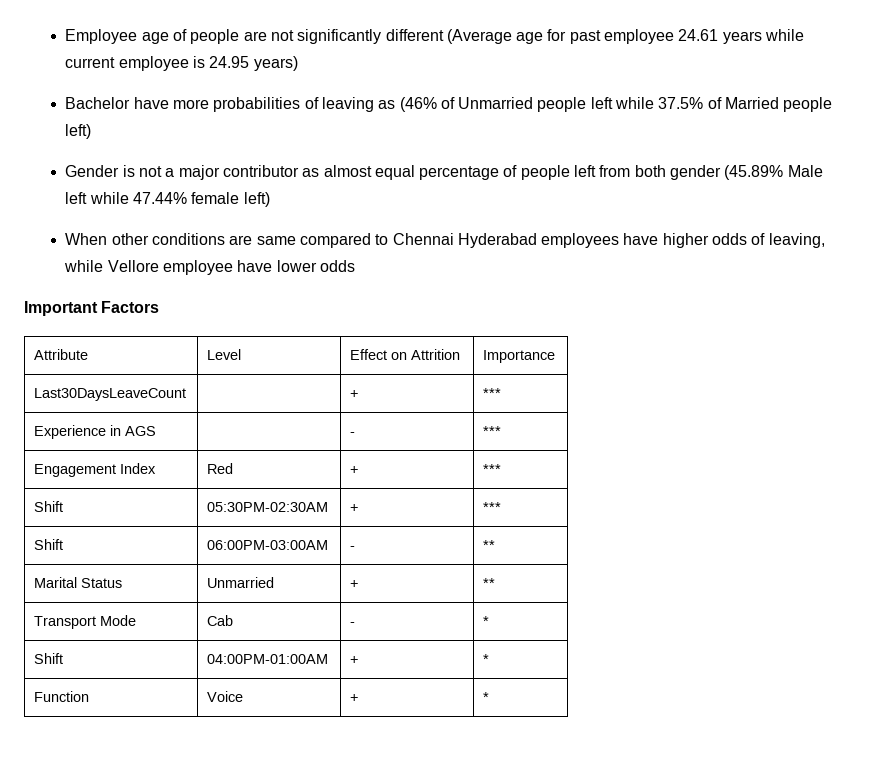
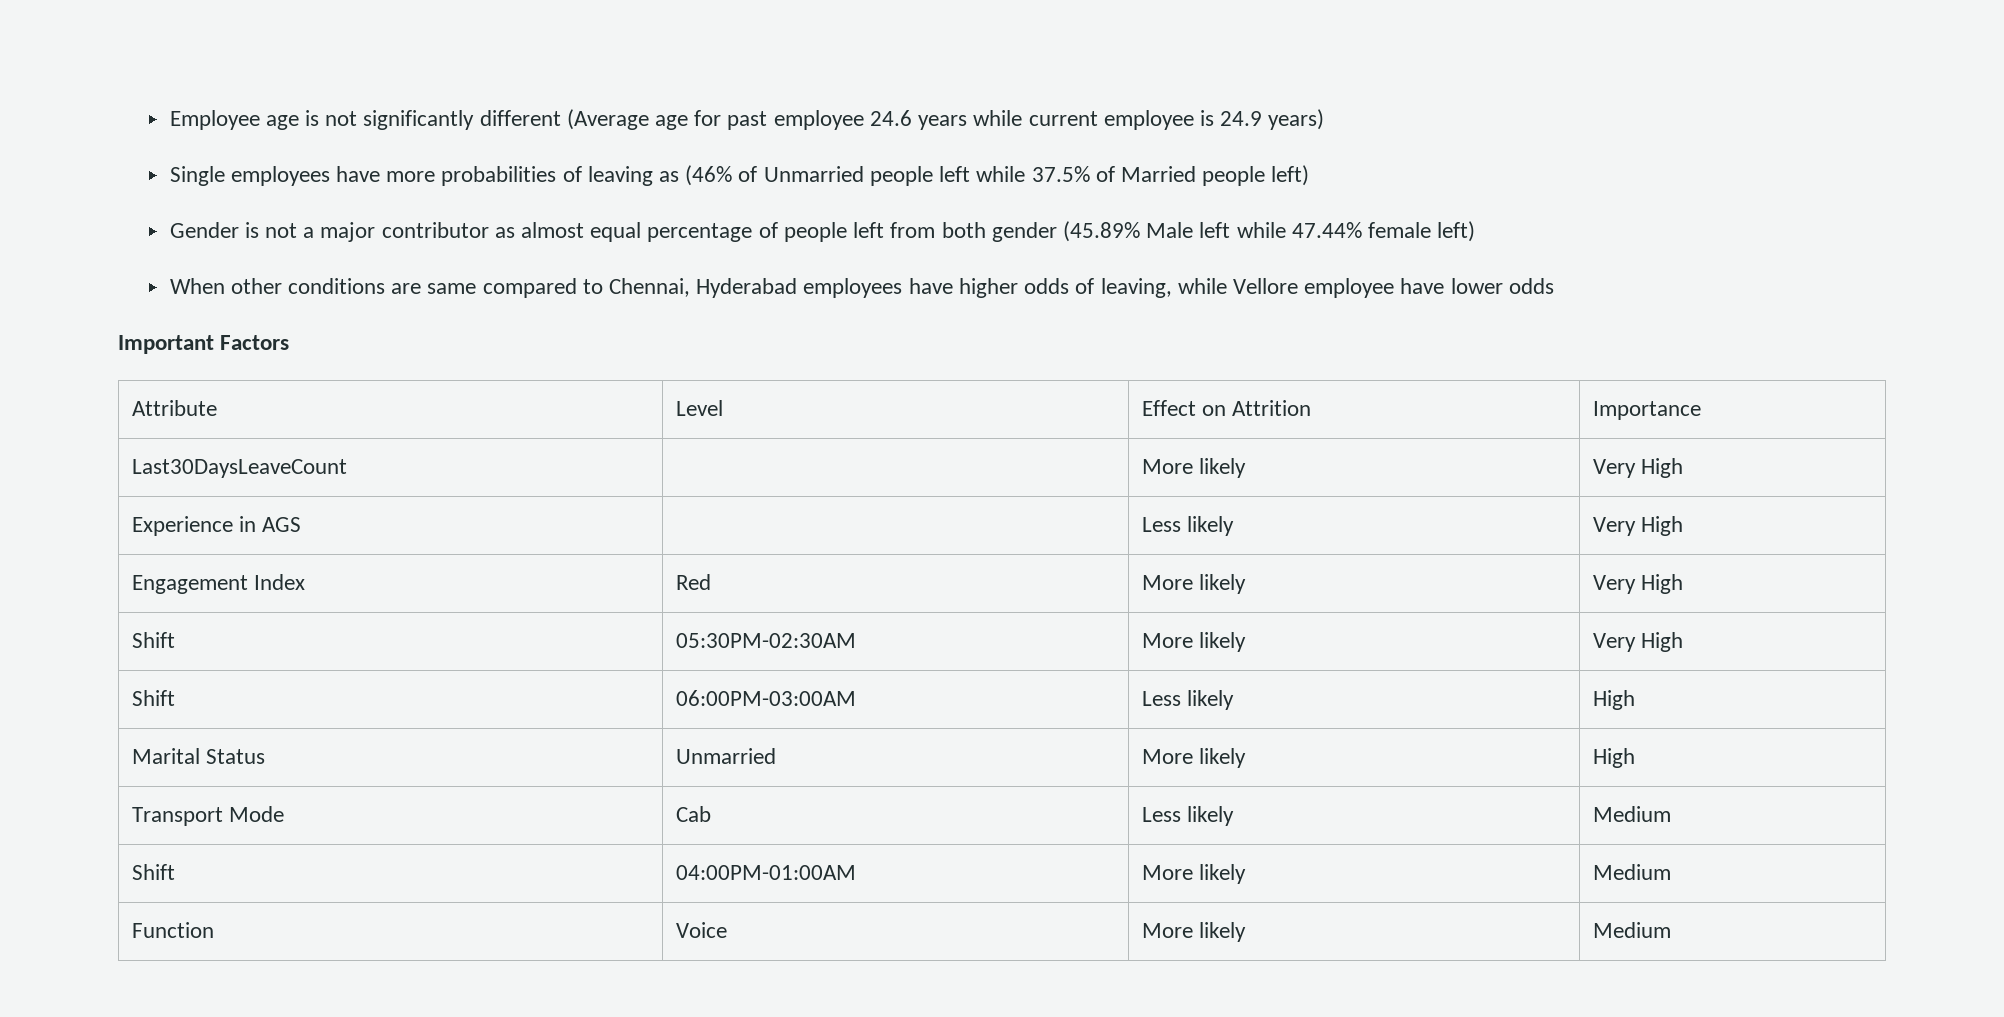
- Employee age of people are not significantly different (Average age for past employee 24.61 years while current employee is 24.95 years)
+ Employee age is not significantly different (Average age for past employee 24.6 years while current employee is 24.9 years)
- Bachelor have more probabilities of leaving as (46% of Unmarried people left while 37.5% of Married people left)
+ Single employees have more probabilities of leaving as (46% of Unmarried people left while 37.5% of Married people left)
- When other conditions are same compared to Chennai Hyderabad employees have higher odds of leaving, while Vellore employee have lower odds
+ When other conditions are same compared to Chennai, Hyderabad employees have higher odds of leaving, while Vellore employee have lower odds
- Last30DaysLeaveCount | | + | ***
+ Last30DaysLeaveCount | | More likely | Very High
- Experience in AGS | | - | ***
+ Experience in AGS | | Less likely | Very High
- Engagement Index | Red | + | ***
- Shift | 05:30PM-02:30AM | + | ***
+ Engagement Index | Red | More likely | Very High
+ Shift | 05:30PM-02:30AM | More likely | Very High
- Shift | 06:00PM-03:00AM | - | **
+ Shift | 06:00PM-03:00AM | Less likely | High
- Marital Status | Unmarried | + | **
+ Marital Status | Unmarried | More likely | High
- Transport Mode | Cab | - | *
+ Transport Mode | Cab | Less likely | Medium
- Shift | 04:00PM-01:00AM | + | *
+ Shift | 04:00PM-01:00AM | More likely | Medium
- Function | Voice | + | *
+ Function | Voice | More likely | Medium

